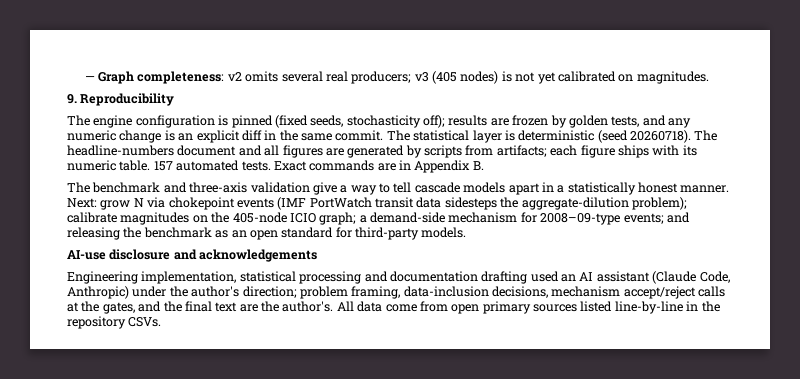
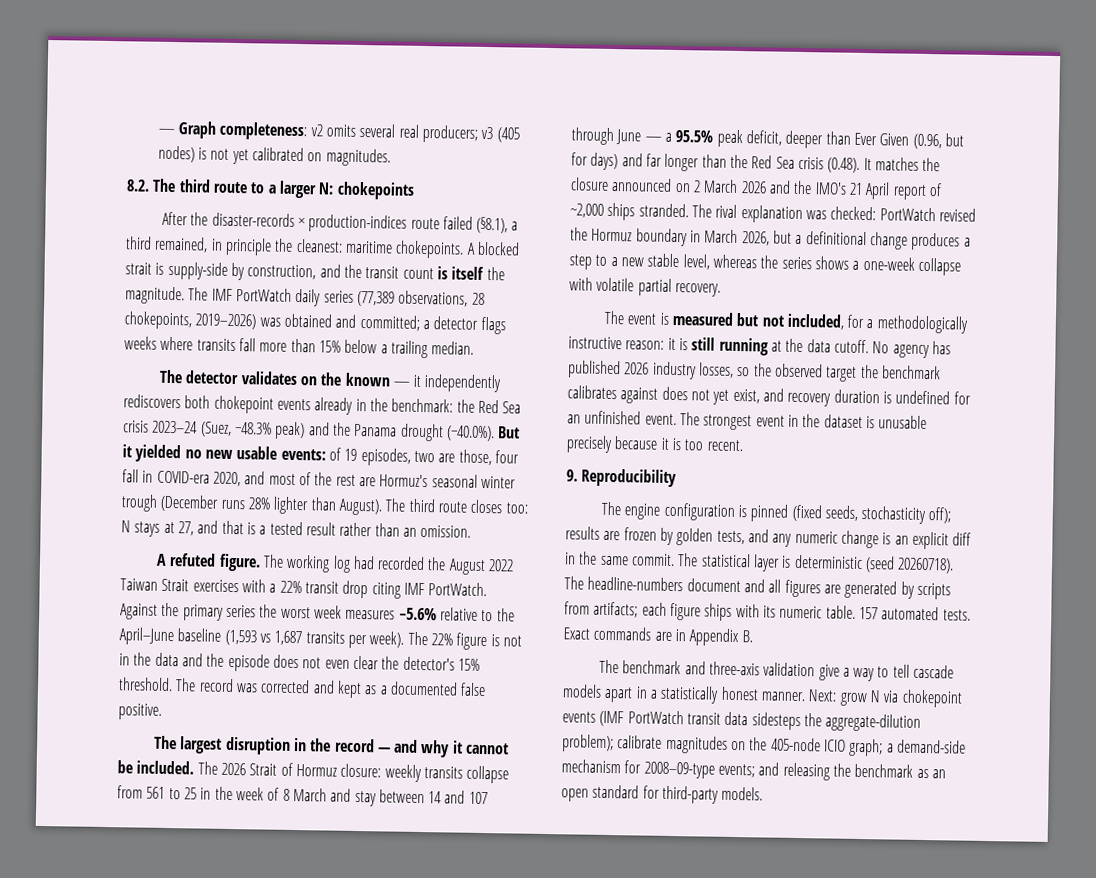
+ 8.2. The third route to a larger N: chokepoints
+ After the disaster-records × production-indices route failed (§8.1), a third remained, in principle the cleanest: maritime chokepoints. A blocked strait is supply-side by construction, and the transit count is itself the magnitude. The IMF PortWatch daily series (77,389 observations, 28 chokepoints, 2019–2026) was obtained and committed; a detector flags weeks where transits fall more than 15% below a trailing median.
+ The detector validates on the known — it independently rediscovers both chokepoint events already in the benchmark: the Red Sea crisis 2023–24 (Suez, −48.3% peak) and the Panama drought (−40.0%). But it yielded no new usable events: of 19 episodes, two are those, four fall in COVID-era 2020, and most of the rest are Hormuz's seasonal winter trough (December runs 28% lighter than August). The third route closes too: N stays at 27, and that is a tested result rather than an omission.
+ A refuted figure. The working log had recorded the August 2022 Taiwan Strait exercises with a 22% transit drop citing IMF PortWatch. Against the primary series the worst week measures −5.6% relative to the April–June baseline (1,593 vs 1,687 transits per week). The 22% figure is not in the data and the episode does not even clear the detector's 15% threshold. The record was corrected and kept as a documented false positive.
+ The largest disruption in the record — and why it cannot be included. The 2026 Strait of Hormuz closure: weekly transits collapse from 561 to 25 in the week of 8 March and stay between 14 and 107 through June — a 95.5% peak deficit, deeper than Ever Given (0.96, but for days) and far longer than the Red Sea crisis (0.48). It matches the closure announced on 2 March 2026 and the IMO's 21 April report of ~2,000 ships stranded. The rival explanation was checked: PortWatch revised the Hormuz boundary in March 2026, but a definitional change produces a step to a new stable level, whereas the series shows a one-week collapse with volatile partial recovery.
+ The event is measured but not included, for a methodologically instructive reason: it is still running at the data cutoff. No agency has published 2026 industry losses, so the observed target the benchmark calibrates against does not yet exist, and recovery duration is undefined for an unfinished event. The strongest event in the dataset is unusable precisely because it is too recent.
- AI-use disclosure and acknowledgements
- Engineering implementation, statistical processing and documentation drafting used an AI assistant (Claude Code, Anthropic) under the author's direction; problem framing, data-inclusion decisions, mechanism accept/reject calls at the gates, and the final text are the author's. All data come from open primary sources listed line-by-line in the repository CSVs.

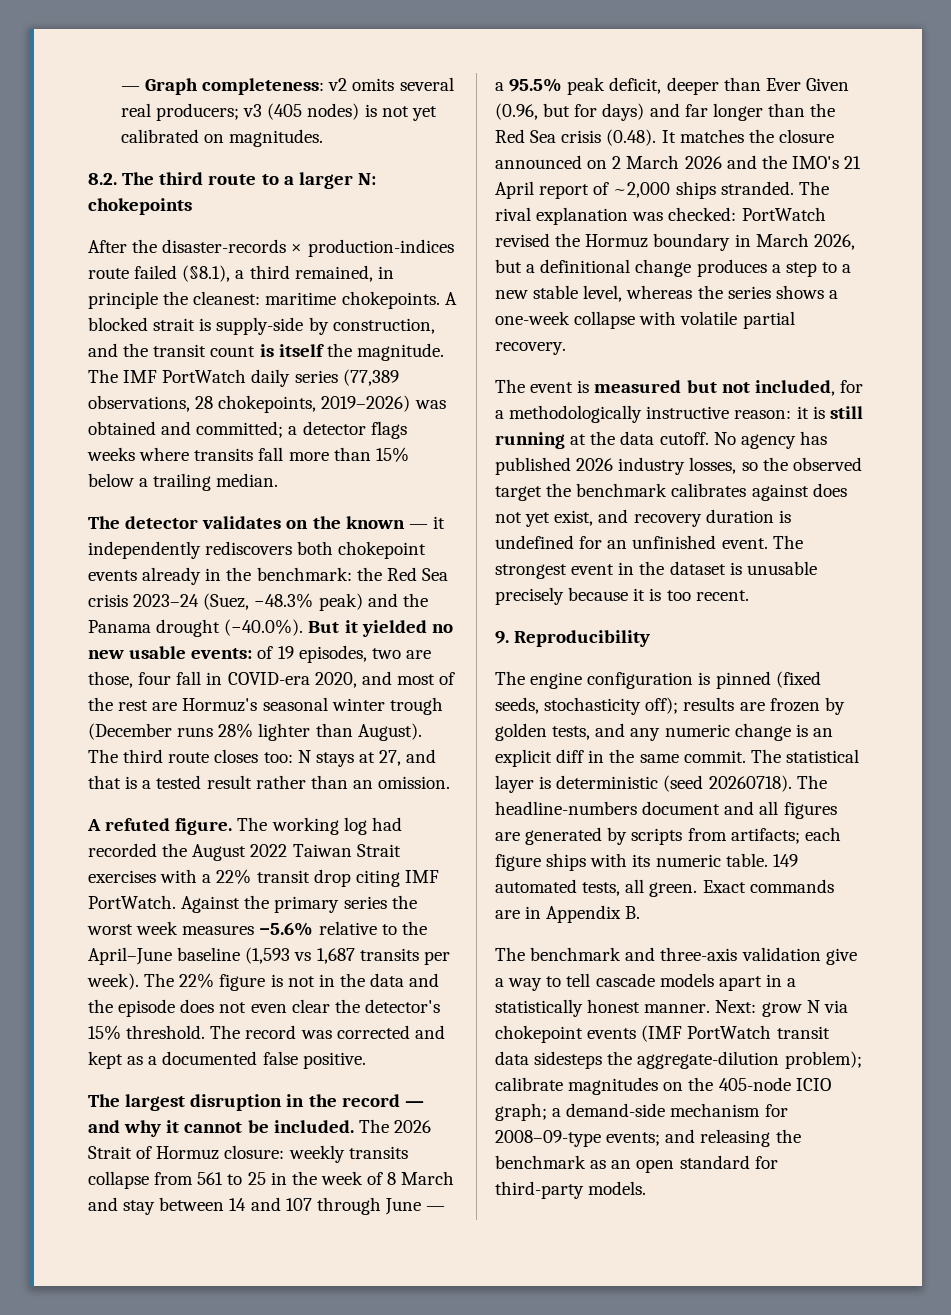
- 157 automated tests.
+ 149 automated tests, all green.

